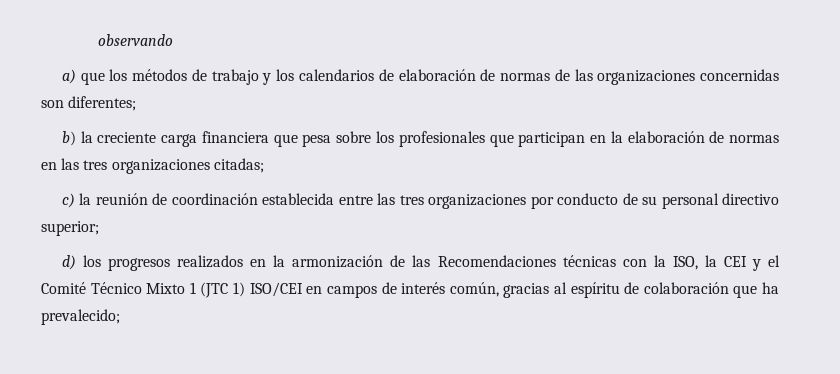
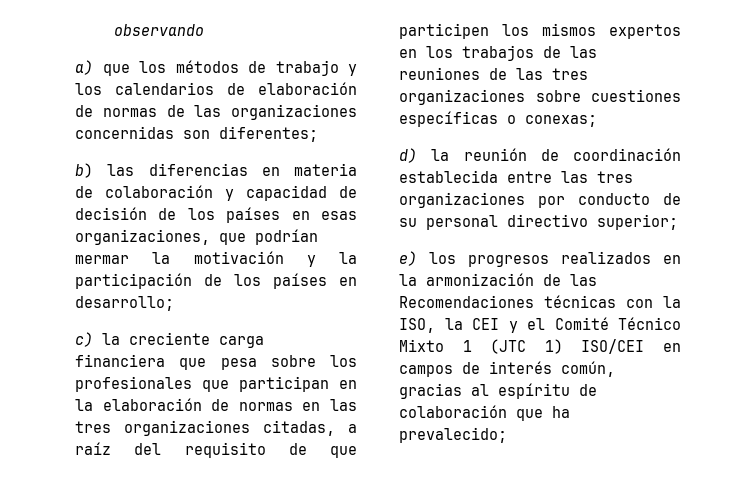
- b) la creciente carga financiera que pesa sobre los profesionales que participan en la elaboración de normas en las tres organizaciones citadas;
- c) la reunión de coordinación establecida entre las tres organizaciones por conducto de su personal directivo superior;
+ b) las diferencias en materia de colaboración y capacidad de decisión de los países en esas organizaciones, que podrían mermar la motivación y la participación de los países en desarrollo;
+ c) la creciente carga financiera que pesa sobre los profesionales que participan en la elaboración de normas en las tres organizaciones citadas, a raíz del requisito de que participen los mismos expertos en los trabajos de las reuniones de las tres organizaciones sobre cuestiones específicas o conexas;
+ d) la reunión de coordinación establecida entre las tres organizaciones por conducto de su personal directivo superior;
- d) los progresos realizados en la armonización de las Recomendaciones técnicas con la ISO, la CEI y el Comité Técnico Mixto 1 (JTC 1) ISO/CEI en campos de interés común, gracias al espíritu de colaboración que ha prevalecido;
+ e) los progresos realizados en la armonización de las Recomendaciones técnicas con la ISO, la CEI y el Comité Técnico Mixto 1 (JTC 1) ISO/CEI en campos de interés común, gracias al espíritu de colaboración que ha prevalecido;

